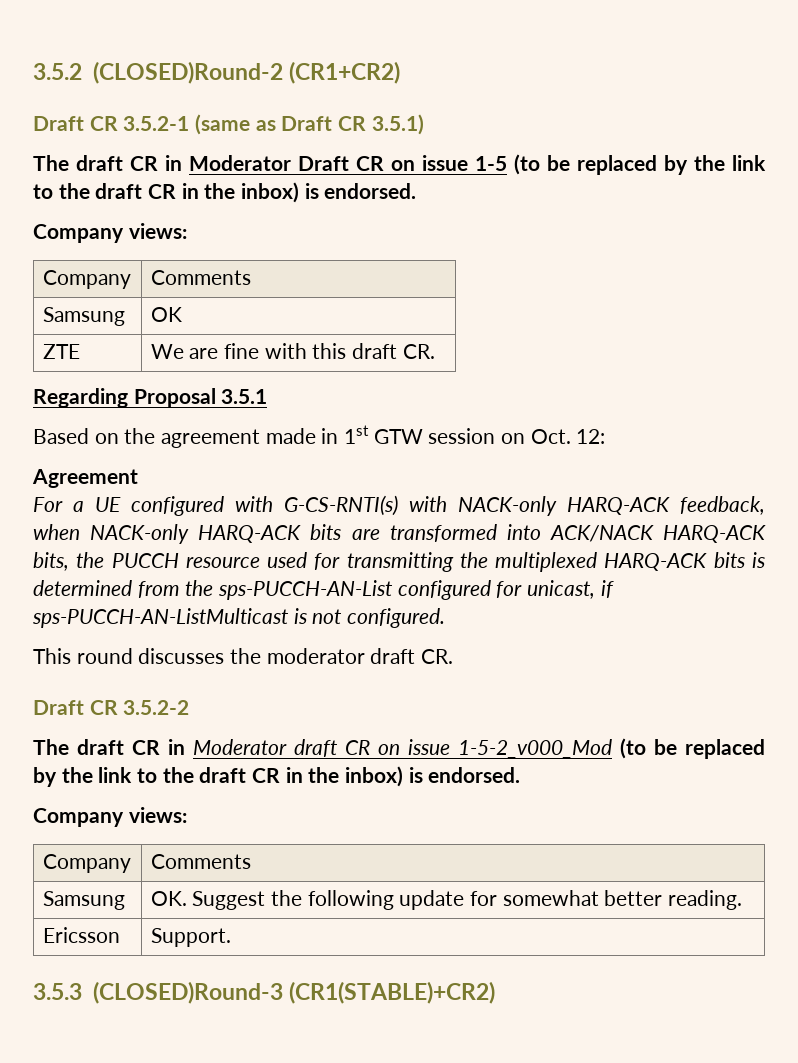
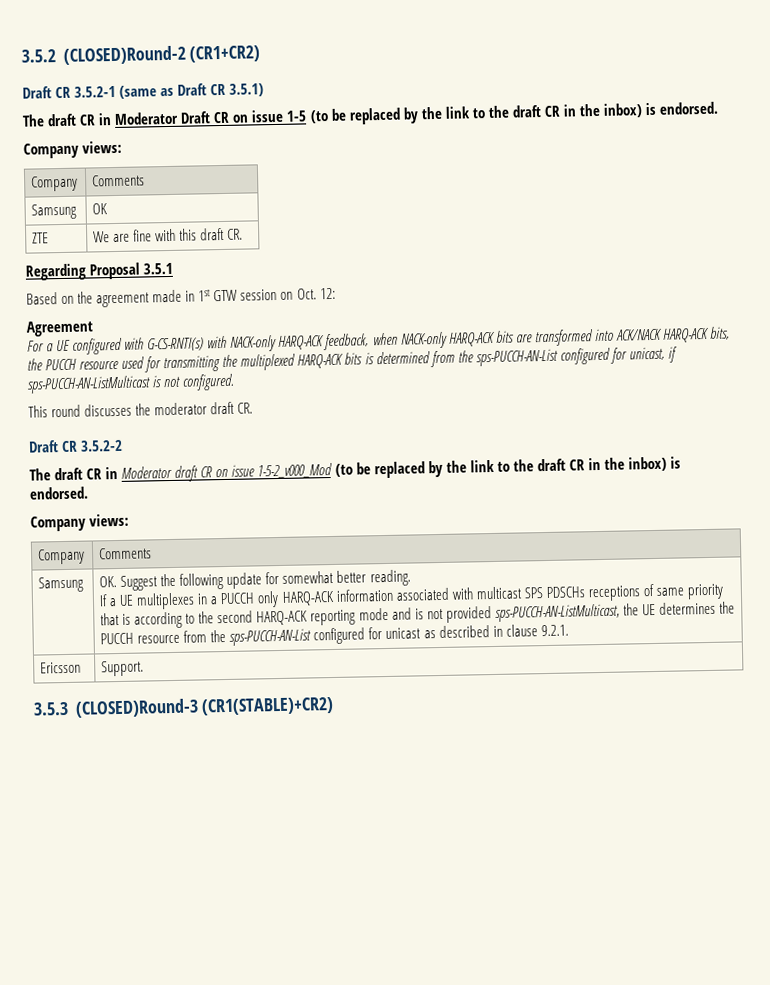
+ If a UE multiplexes in a PUCCH only HARQ-ACK information associated with multicast SPS PDSCHs receptions of same priority that is according to the second HARQ-ACK reporting mode and is not provided sps-PUCCH-AN-ListMulticast, the UE determines the PUCCH resource from the sps-PUCCH-AN-List configured for unicast as described in clause 9.2.1.

